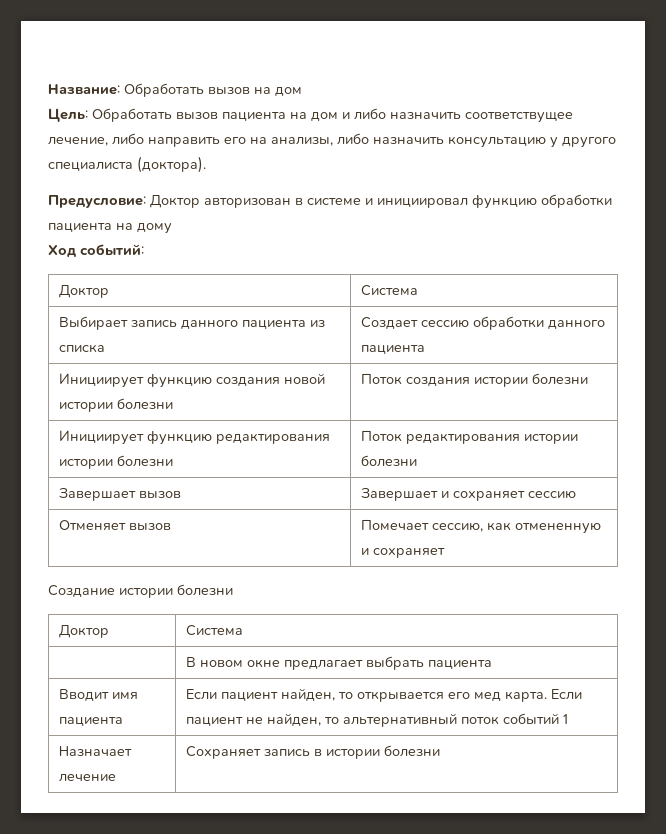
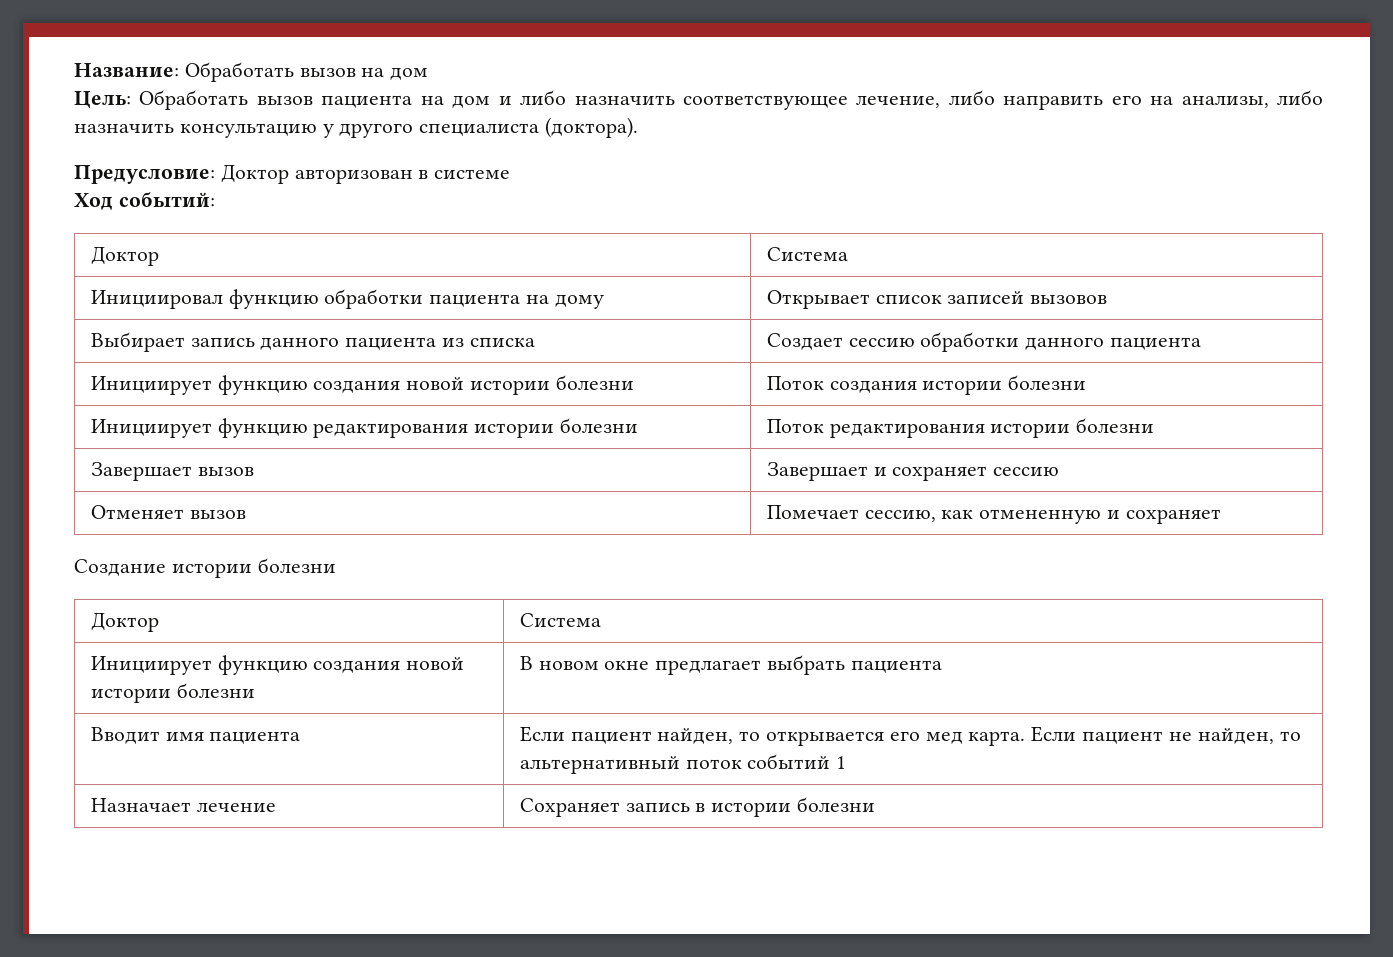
- Цель: Обработать вызов пациента на дом и либо назначить соответствущее лечение, либо направить его на анализы, либо назначить консультацию у другого специалиста (доктора).
+ Цель: Обработать вызов пациента на дом и либо назначить соответствующее лечение, либо направить его на анализы, либо назначить консультацию у другого специалиста (доктора).
- Предусловие: Доктор авторизован в системе и инициировал функцию обработки пациента на дому
+ Предусловие: Доктор авторизован в системе
  Ход событий:
  Доктор | Система
+ Инициировал функцию обработки пациента на дому | Открывает список записей вызовов
- | В новом окне предлагает выбрать пациента
+ Инициирует функцию создания новой истории болезни | В новом окне предлагает выбрать пациента

